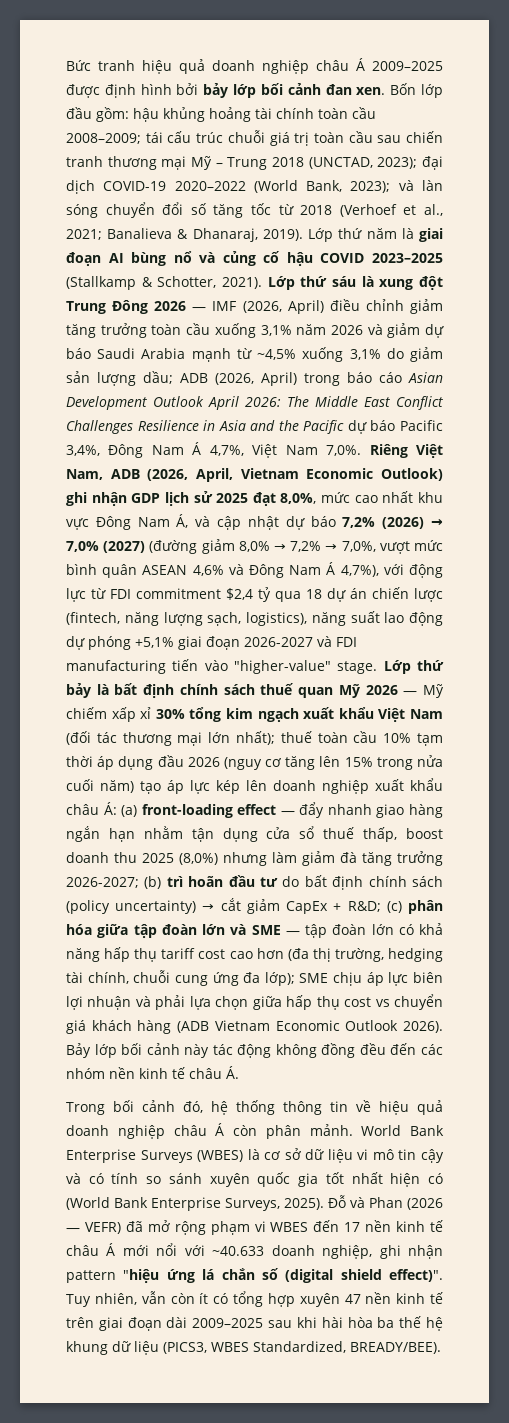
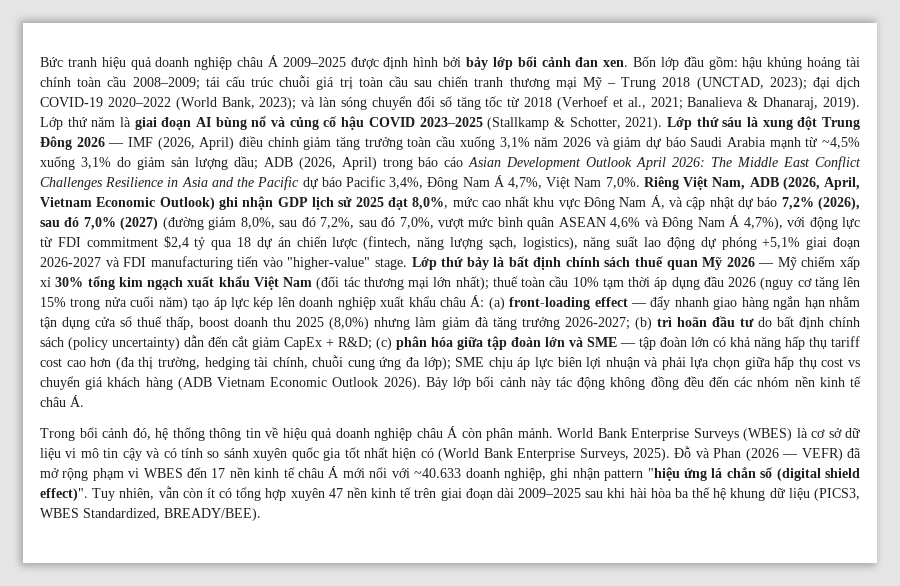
- Riêng Việt Nam, ADB (2026, April, Vietnam Economic Outlook) ghi nhận GDP lịch sử 2025 đạt 8,0%, mức cao nhất khu vực Đông Nam Á, và cập nhật dự báo 7,2% (2026) → 7,0% (2027) (đường giảm 8,0% → 7,2% → 7,0%, vượt mức bình quân ASEAN 4,6% và Đông Nam Á 4,7%), với động lực từ FDI commitment $2,4 tỷ qua 18 dự án chiến lược (fintech, năng lượng sạch, logistics), năng suất lao động dự phóng +5,1% giai đoạn 2026-2027 và FDI manufacturing tiến vào "higher-value" stage.
+ Riêng Việt Nam, ADB (2026, April, Vietnam Economic Outlook) ghi nhận GDP lịch sử 2025 đạt 8,0%, mức cao nhất khu vực Đông Nam Á, và cập nhật dự báo 7,2% (2026), sau đó 7,0% (2027) (đường giảm 8,0%, sau đó 7,2%, sau đó 7,0%, vượt mức bình quân ASEAN 4,6% và Đông Nam Á 4,7%), với động lực từ FDI commitment $2,4 tỷ qua 18 dự án chiến lược (fintech, năng lượng sạch, logistics), năng suất lao động dự phóng +5,1% giai đoạn 2026-2027 và FDI manufacturing tiến vào "higher-value" stage.
- (b) trì hoãn đầu tư do bất định chính sách (policy uncertainty) → cắt giảm CapEx + R&D;
+ (b) trì hoãn đầu tư do bất định chính sách (policy uncertainty) dẫn đến cắt giảm CapEx + R&D;

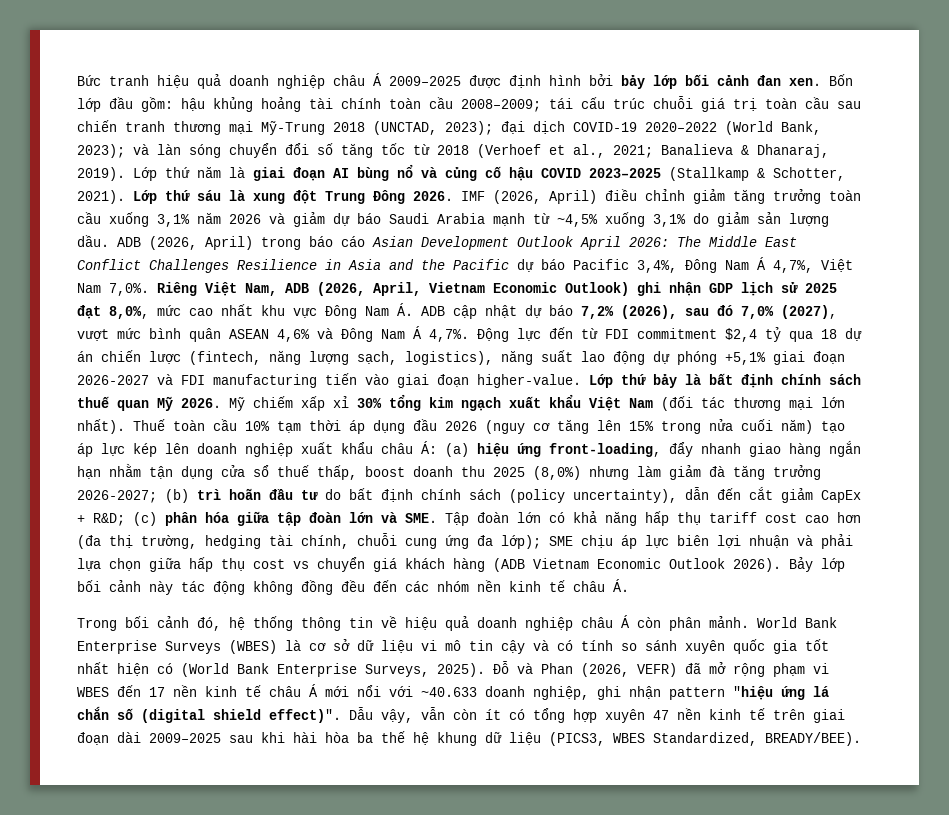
- Bốn lớp đầu gồm: hậu khủng hoảng tài chính toàn cầu 2008–2009; tái cấu trúc chuỗi giá trị toàn cầu sau chiến tranh thương mại Mỹ – Trung 2018 (UNCTAD, 2023); đại dịch COVID-19 2020–2022 (World Bank, 2023); và làn sóng chuyển đổi số tăng tốc từ 2018 (Verhoef et al., 2021; Banalieva & Dhanaraj, 2019).
+ Bốn lớp đầu gồm: hậu khủng hoảng tài chính toàn cầu 2008–2009; tái cấu trúc chuỗi giá trị toàn cầu sau chiến tranh thương mại Mỹ-Trung 2018 (UNCTAD, 2023); đại dịch COVID-19 2020–2022 (World Bank, 2023); và làn sóng chuyển đổi số tăng tốc từ 2018 (Verhoef et al., 2021; Banalieva & Dhanaraj, 2019).
- Lớp thứ sáu là xung đột Trung Đông 2026 — IMF (2026, April) điều chỉnh giảm tăng trưởng toàn cầu xuống 3,1% năm 2026 và giảm dự báo Saudi Arabia mạnh từ ~4,5% xuống 3,1% do giảm sản lượng dầu;
+ Lớp thứ sáu là xung đột Trung Đông 2026. IMF (2026, April) điều chỉnh giảm tăng trưởng toàn cầu xuống 3,1% năm 2026 và giảm dự báo Saudi Arabia mạnh từ ~4,5% xuống 3,1% do giảm sản lượng dầu.
- Riêng Việt Nam, ADB (2026, April, Vietnam Economic Outlook) ghi nhận GDP lịch sử 2025 đạt 8,0%, mức cao nhất khu vực Đông Nam Á, và cập nhật dự báo 7,2% (2026), sau đó 7,0% (2027) (đường giảm 8,0%, sau đó 7,2%, sau đó 7,0%, vượt mức bình quân ASEAN 4,6% và Đông Nam Á 4,7%), với động lực từ FDI commitment $2,4 tỷ qua 18 dự án chiến lược (fintech, năng lượng sạch, logistics), năng suất lao động dự phóng +5,1% giai đoạn 2026-2027 và FDI manufacturing tiến vào "higher-value" stage.
+ Riêng Việt Nam, ADB (2026, April, Vietnam Economic Outlook) ghi nhận GDP lịch sử 2025 đạt 8,0%, mức cao nhất khu vực Đông Nam Á. ADB cập nhật dự báo 7,2% (2026), sau đó 7,0% (2027), vượt mức bình quân ASEAN 4,6% và Đông Nam Á 4,7%. Động lực đến từ FDI commitment $2,4 tỷ qua 18 dự án chiến lược (fintech, năng lượng sạch, logistics), năng suất lao động dự phóng +5,1% giai đoạn 2026-2027 và FDI manufacturing tiến vào giai đoạn higher-value.
- Lớp thứ bảy là bất định chính sách thuế quan Mỹ 2026 — Mỹ chiếm xấp xỉ 30% tổng kim ngạch xuất khẩu Việt Nam (đối tác thương mại lớn nhất); thuế toàn cầu 10% tạm thời áp dụng đầu 2026 (nguy cơ tăng lên 15% trong nửa cuối năm) tạo áp lực kép lên doanh nghiệp xuất khẩu châu Á:
+ Lớp thứ bảy là bất định chính sách thuế quan Mỹ 2026. Mỹ chiếm xấp xỉ 30% tổng kim ngạch xuất khẩu Việt Nam (đối tác thương mại lớn nhất). Thuế toàn cầu 10% tạm thời áp dụng đầu 2026 (nguy cơ tăng lên 15% trong nửa cuối năm) tạo áp lực kép lên doanh nghiệp xuất khẩu châu Á:
- (a) front-loading effect — đẩy nhanh giao hàng ngắn hạn nhằm tận dụng cửa sổ thuế thấp, boost doanh thu 2025 (8,0%) nhưng làm giảm đà tăng trưởng 2026-2027;
+ (a) hiệu ứng front-loading, đẩy nhanh giao hàng ngắn hạn nhằm tận dụng cửa sổ thuế thấp, boost doanh thu 2025 (8,0%) nhưng làm giảm đà tăng trưởng 2026-2027;
- (b) trì hoãn đầu tư do bất định chính sách (policy uncertainty) dẫn đến cắt giảm CapEx + R&D;
+ (b) trì hoãn đầu tư do bất định chính sách (policy uncertainty), dẫn đến cắt giảm CapEx + R&D;
- (c) phân hóa giữa tập đoàn lớn và SME — tập đoàn lớn có khả năng hấp thụ tariff cost cao hơn (đa thị trường, hedging tài chính, chuỗi cung ứng đa lớp);
+ (c) phân hóa giữa tập đoàn lớn và SME. Tập đoàn lớn có khả năng hấp thụ tariff cost cao hơn (đa thị trường, hedging tài chính, chuỗi cung ứng đa lớp);
- Đỗ và Phan (2026 — VEFR) đã mở rộng phạm vi WBES đến 17 nền kinh tế châu Á mới nổi với ~40.633 doanh nghiệp, ghi nhận pattern "hiệu ứng lá chắn số (digital shield effect)".
+ Đỗ và Phan (2026, VEFR) đã mở rộng phạm vi WBES đến 17 nền kinh tế châu Á mới nổi với ~40.633 doanh nghiệp, ghi nhận pattern "hiệu ứng lá chắn số (digital shield effect)".
- Tuy nhiên, vẫn còn ít có tổng hợp xuyên 47 nền kinh tế trên giai đoạn dài 2009–2025 sau khi hài hòa ba thế hệ khung dữ liệu (PICS3, WBES Standardized, BREADY/BEE).
+ Dẫu vậy, vẫn còn ít có tổng hợp xuyên 47 nền kinh tế trên giai đoạn dài 2009–2025 sau khi hài hòa ba thế hệ khung dữ liệu (PICS3, WBES Standardized, BREADY/BEE).

